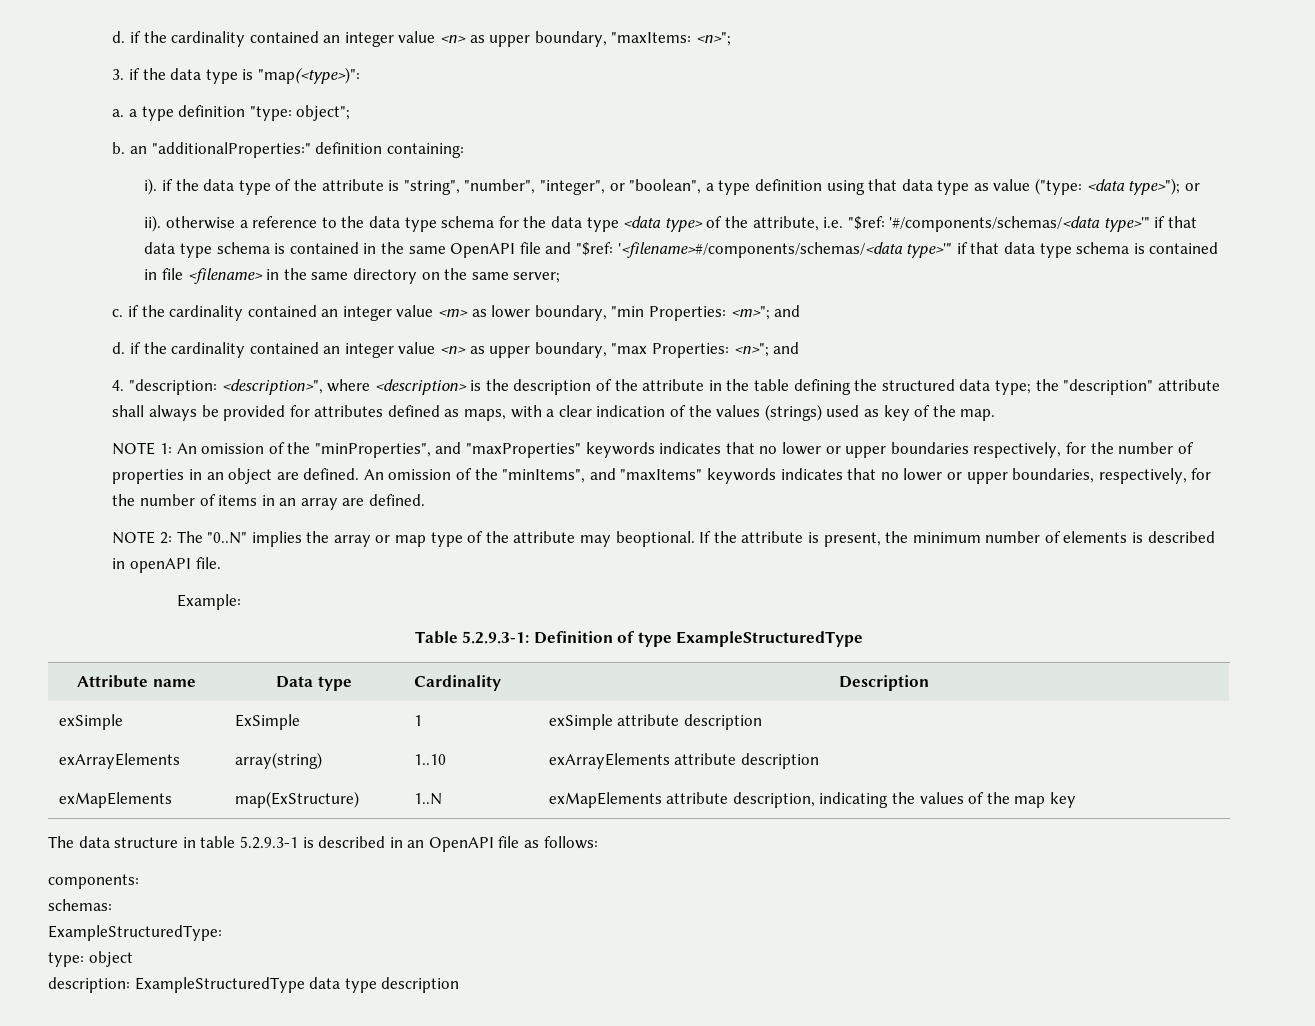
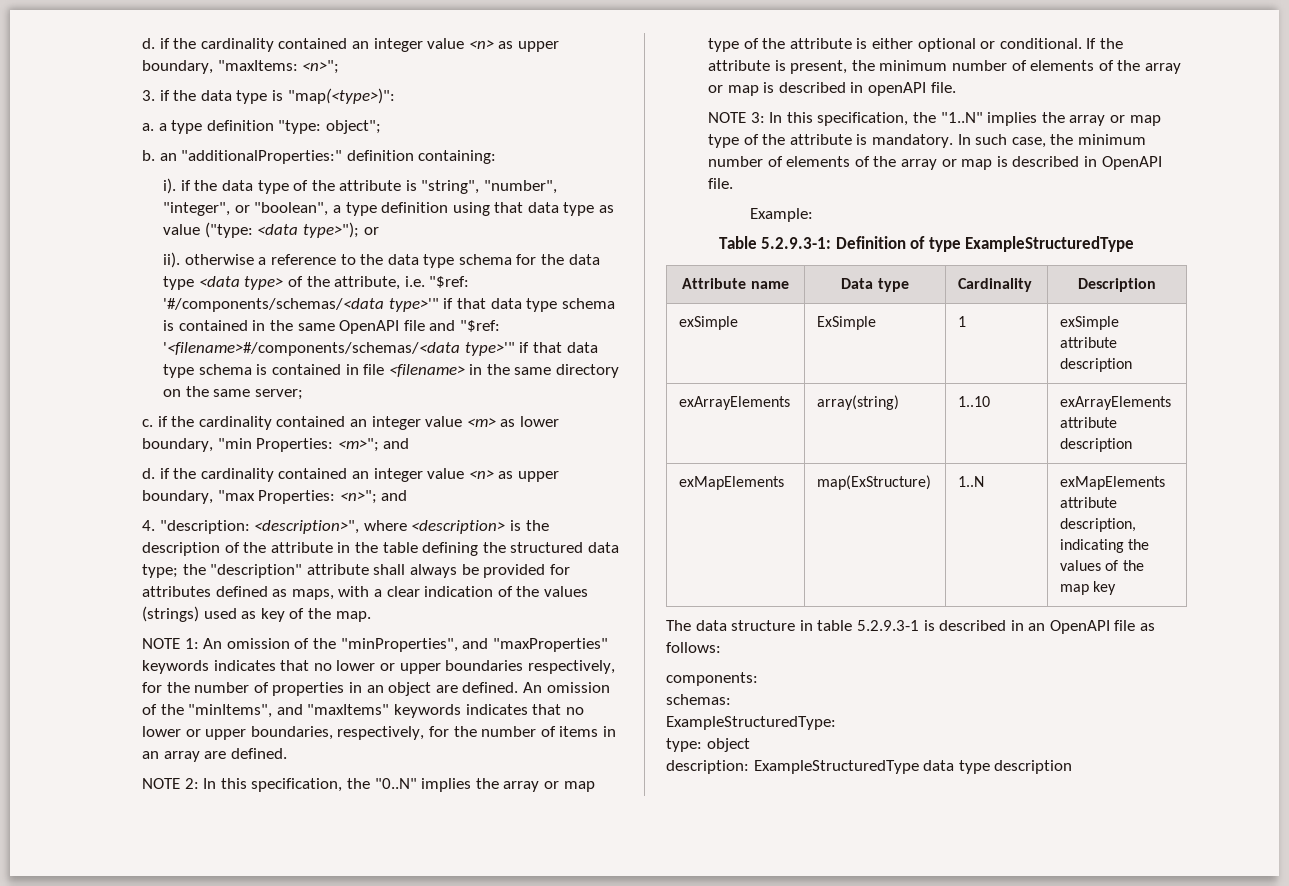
- NOTE 2: The "0..N" implies the array or map type of the attribute may beoptional.
+ NOTE 2: In this specification, the "0..N" implies the array or map type of the attribute is either optional or conditional.
- If the attribute is present, the minimum number of elements is described in openAPI file.
+ If the attribute is present, the minimum number of elements of the array or map is described in openAPI file.
+ NOTE 3: In this specification, the "1..N" implies the array or map type of the attribute is mandatory. In such case, the minimum number of elements of the array or map is described in OpenAPI file.

